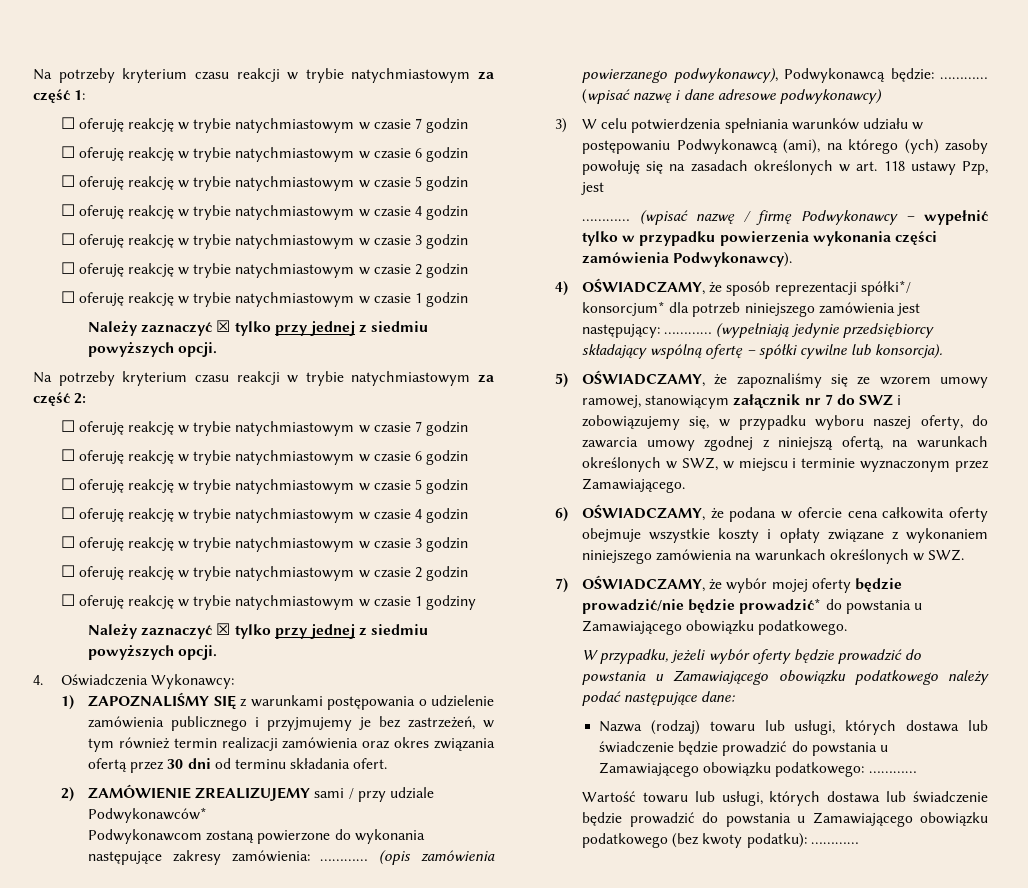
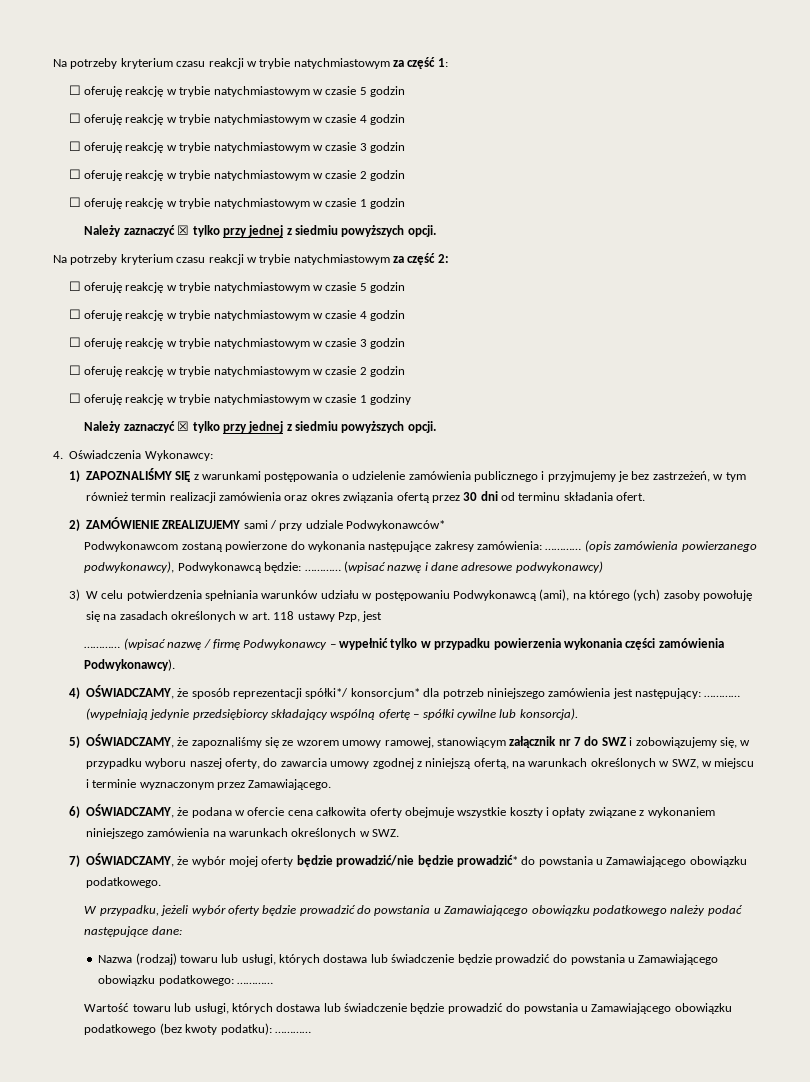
  Na potrzeby kryterium czasu reakcji w trybie natychmiastowym za część 1:
- ☐ oferuję reakcję w trybie natychmiastowym w czasie 7 godzin
- ☐ oferuję reakcję w trybie natychmiastowym w czasie 6 godzin
  Na potrzeby kryterium czasu reakcji w trybie natychmiastowym za część 2:
- ☐ oferuję reakcję w trybie natychmiastowym w czasie 7 godzin
- ☐ oferuję reakcję w trybie natychmiastowym w czasie 6 godzin

